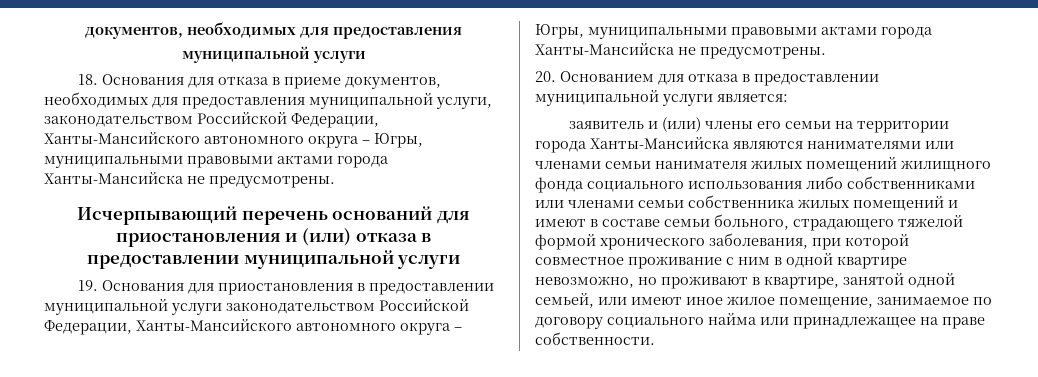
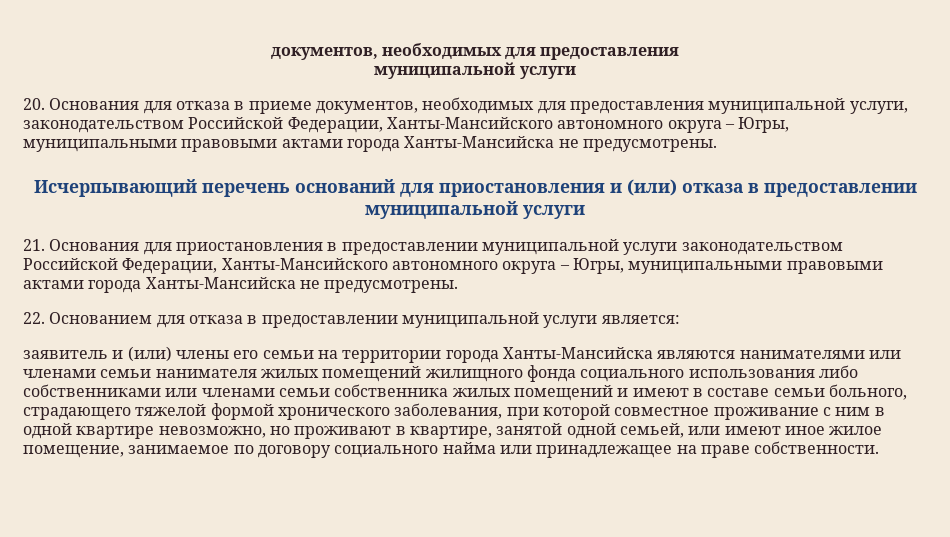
- 18. Основания для отказа в приеме документов, необходимых для предоставления муниципальной услуги, законодательством Российской Федерации, Ханты-Мансийского автономного округа – Югры, муниципальными правовыми актами города Ханты-Мансийска не предусмотрены.
+ 20. Основания для отказа в приеме документов, необходимых для предоставления муниципальной услуги, законодательством Российской Федерации, Ханты-Мансийского автономного округа – Югры, муниципальными правовыми актами города Ханты-Мансийска не предусмотрены.
- 19. Основания для приостановления в предоставлении муниципальной услуги законодательством Российской Федерации, Ханты-Мансийского автономного округа – Югры, муниципальными правовыми актами города Ханты-Мансийска не предусмотрены.
+ 21. Основания для приостановления в предоставлении муниципальной услуги законодательством Российской Федерации, Ханты-Мансийского автономного округа – Югры, муниципальными правовыми актами города Ханты-Мансийска не предусмотрены.
- 20. Основанием для отказа в предоставлении муниципальной услуги является:
+ 22. Основанием для отказа в предоставлении муниципальной услуги является:

